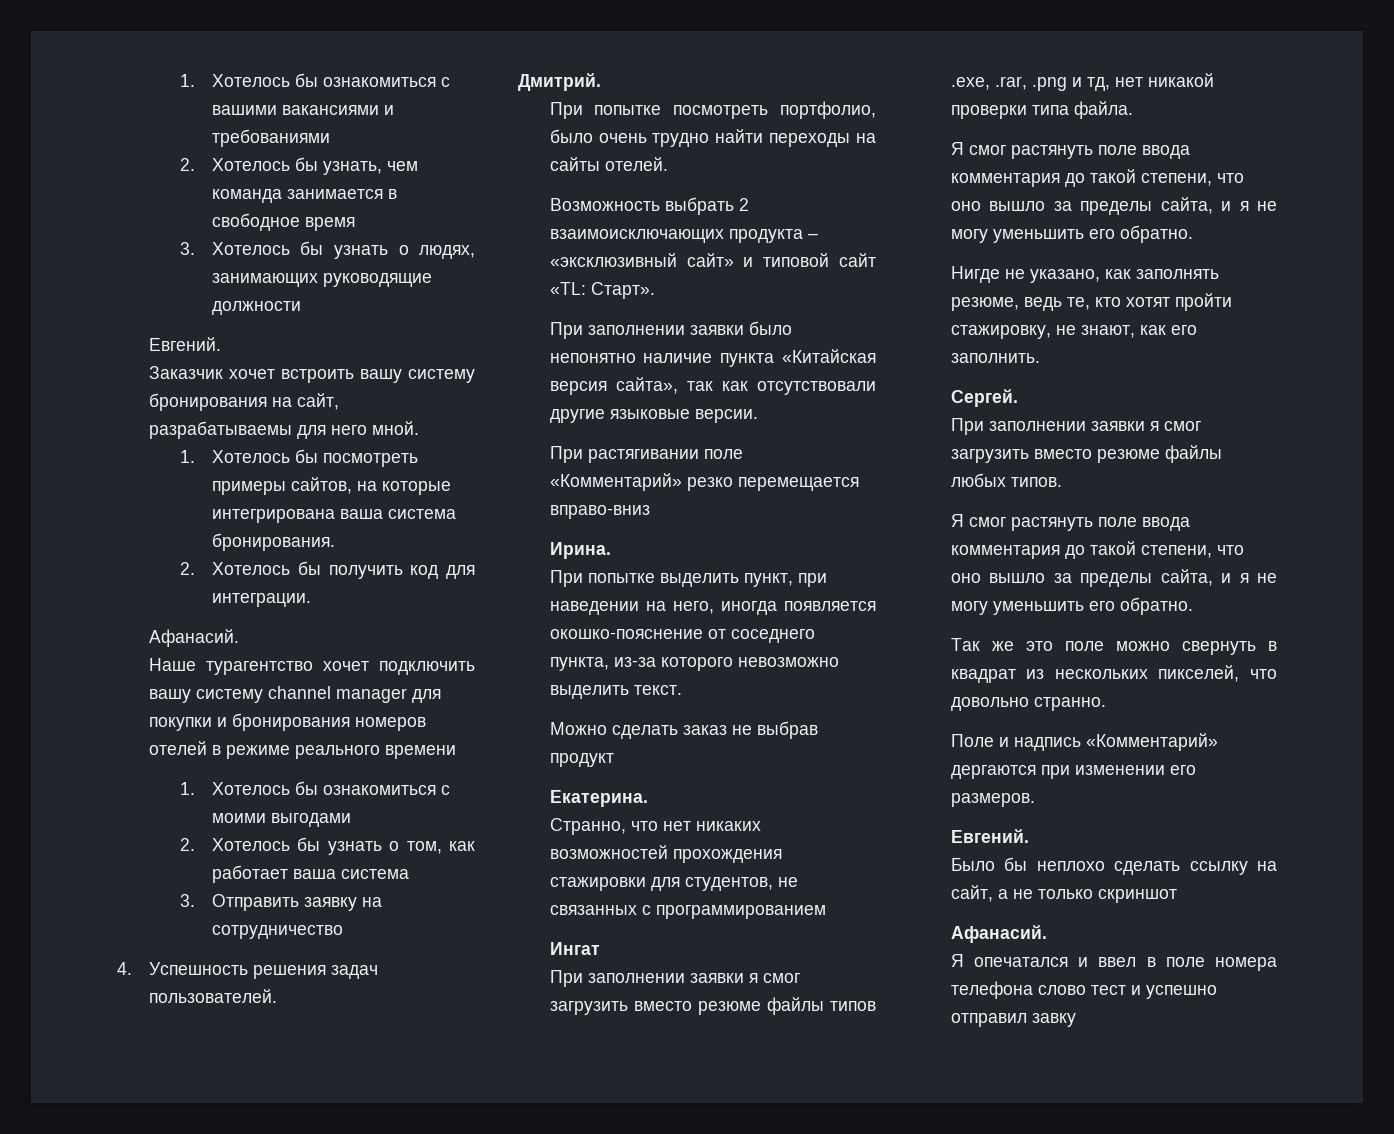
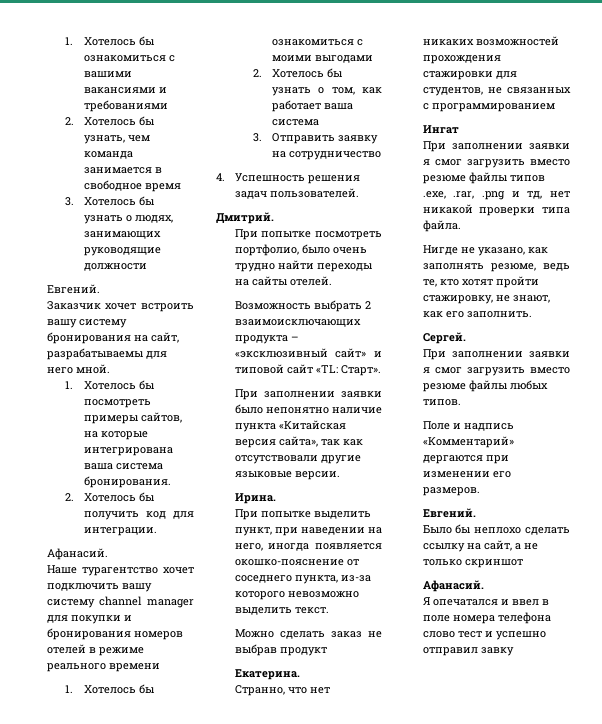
- При растягивании поле «Комментарий» резко перемещается вправо-вниз
  При заполнении заявки я смог загрузить вместо резюме файлы типов .exe, .rar, .png и тд, нет никакой проверки типа файла.
- Я смог растянуть поле ввода комментария до такой степени, что оно вышло за пределы сайта, и я не могу уменьшить его обратно.
  При заполнении заявки я смог загрузить вместо резюме файлы любых типов.
- Я смог растянуть поле ввода комментария до такой степени, что оно вышло за пределы сайта, и я не могу уменьшить его обратно.
- Так же это поле можно свернуть в квадрат из нескольких пикселей, что довольно странно.

